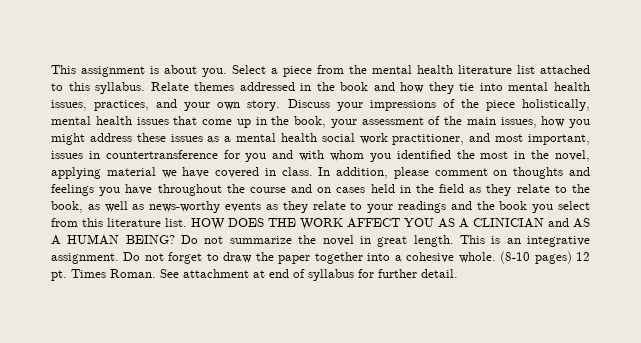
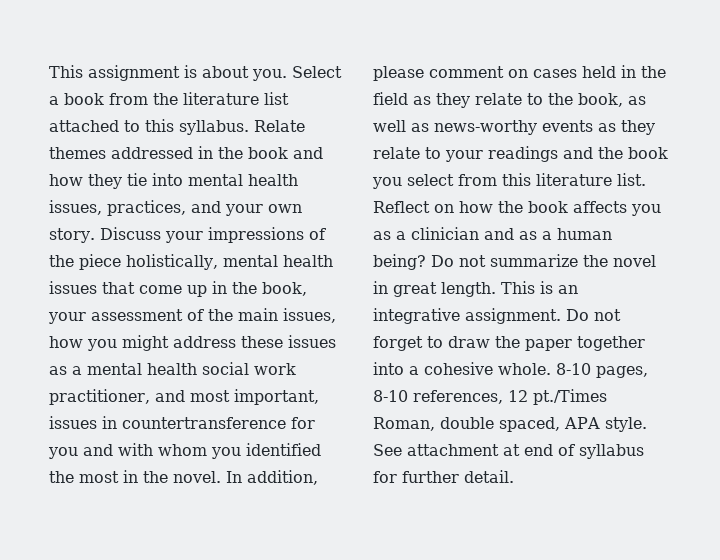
- Select a piece from the mental health literature list attached to this syllabus.
+ Select a book from the literature list attached to this syllabus.
- Discuss your impressions of the piece holistically, mental health issues that come up in the book, your assessment of the main issues, how you might address these issues as a mental health social work practitioner, and most important, issues in countertransference for you and with whom you identified the most in the novel, applying material we have covered in class.
+ Discuss your impressions of the piece holistically, mental health issues that come up in the book, your assessment of the main issues, how you might address these issues as a mental health social work practitioner, and most important, issues in countertransference for you and with whom you identified the most in the novel.
- In addition, please comment on thoughts and feelings you have throughout the course and on cases held in the field as they relate to the book, as well as news-worthy events as they relate to your readings and the book you select from this literature list.
+ In addition, please comment on cases held in the field as they relate to the book, as well as news-worthy events as they relate to your readings and the book you select from this literature list.
- HOW DOES THE WORK AFFECT YOU AS A CLINICIAN and AS A HUMAN BEING?
+ Reflect on how the book affects you as a clinician and as a human being?
- (8-10 pages) 12 pt. Times Roman.
+ 8-10 pages, 8-10 references, 12 pt./Times Roman, double spaced, APA style.

